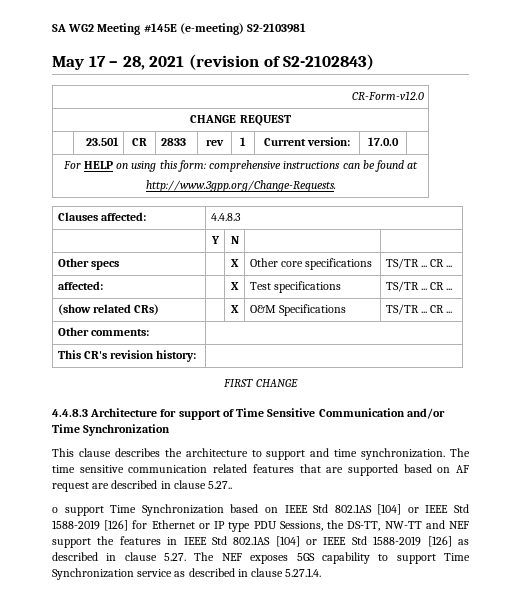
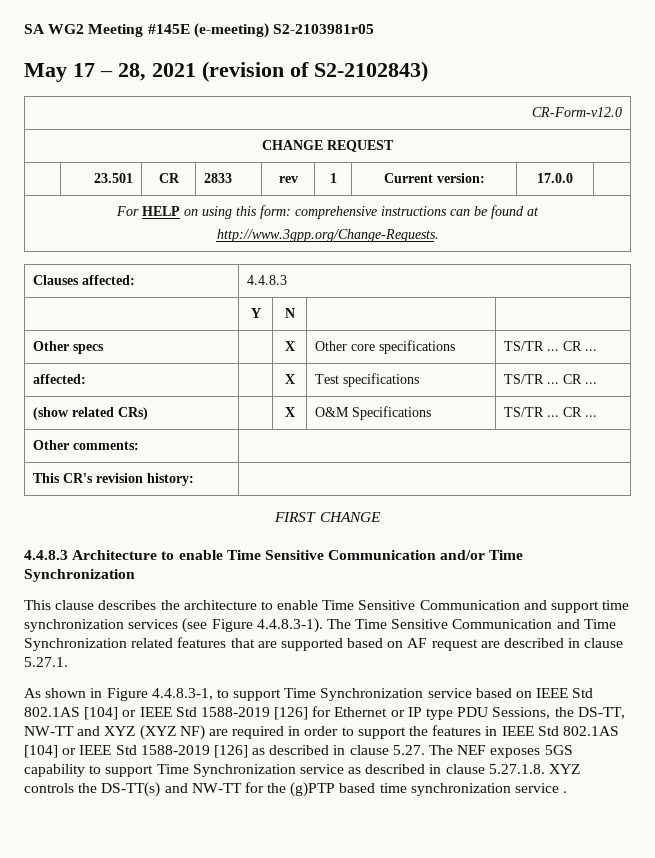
- SA WG2 Meeting #145E (e-meeting) S2-2103981
+ SA WG2 Meeting #145E (e-meeting) S2-2103981r05
- 4.4.8.3 Architecture for support of Time Sensitive Communication and/or Time Synchronization
+ 4.4.8.3 Architecture to enable Time Sensitive Communication and/or Time Synchronization
- This clause describes the architecture to support and time synchronization. The time sensitive communication related features that are supported based on AF request are described in clause 5.27..
- o support Time Synchronization based on IEEE Std 802.1AS [104] or IEEE Std 1588-2019 [126] for Ethernet or IP type PDU Sessions, the DS-TT, NW-TT and NEF support the features in IEEE Std 802.1AS [104] or IEEE Std 1588-2019 [126] as described in clause 5.27. The NEF exposes 5GS capability to support Time Synchronization service as described in clause 5.27.1.4.
+ This clause describes the architecture to enable Time Sensitive Communication and support time synchronization services (see Figure 4.4.8.3-1). The Time Sensitive Communication and Time Synchronization related features that are supported based on AF request are described in clause 5.27.1.
+ As shown in Figure 4.4.8.3-1, to support Time Synchronization service based on IEEE Std 802.1AS [104] or IEEE Std 1588-2019 [126] for Ethernet or IP type PDU Sessions, the DS-TT, NW-TT and XYZ (XYZ NF) are required in order to support the features in IEEE Std 802.1AS [104] or IEEE Std 1588-2019 [126] as described in clause 5.27. The NEF exposes 5GS capability to support Time Synchronization service as described in clause 5.27.1.8. XYZ controls the DS-TT(s) and NW-TT for the (g)PTP based time synchronization service .

